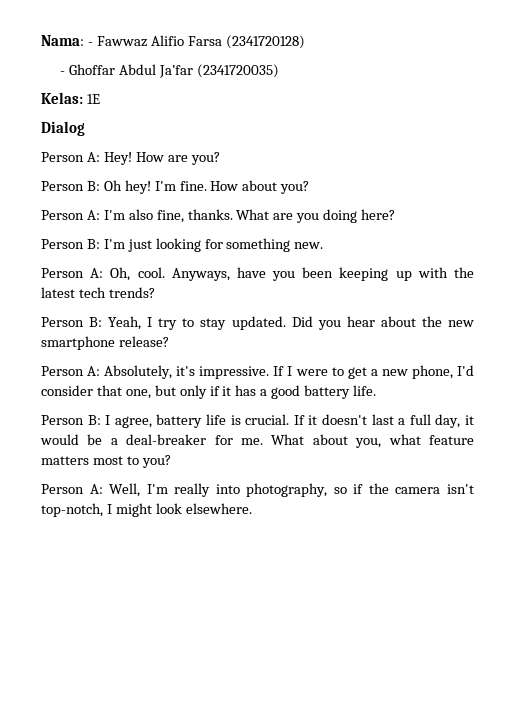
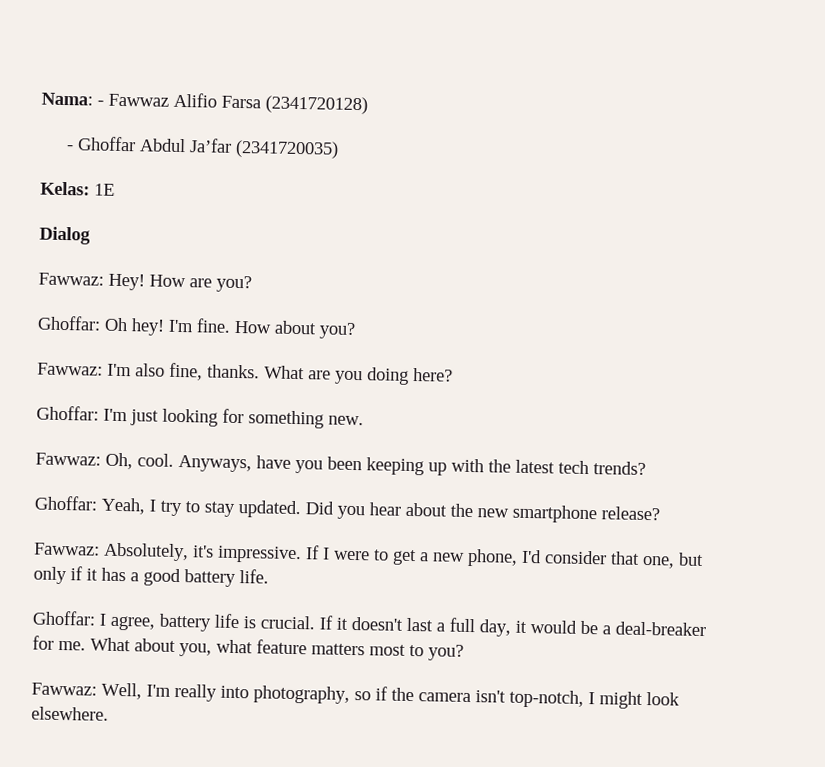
- Person A: Hey!
+ Fawwaz: Hey!
- Person B: Oh hey!
+ Ghoffar: Oh hey!
- Person A: I'm also fine, thanks.
+ Fawwaz: I'm also fine, thanks.
- Person B: I'm just looking for something new.
+ Ghoffar: I'm just looking for something new.
- Person A: Oh, cool.
+ Fawwaz: Oh, cool.
- Person B: Yeah, I try to stay updated.
+ Ghoffar: Yeah, I try to stay updated.
- Person A: Absolutely, it's impressive.
+ Fawwaz: Absolutely, it's impressive.
- Person B: I agree, battery life is crucial.
+ Ghoffar: I agree, battery life is crucial.
- Person A: Well, I'm really into photography, so if the camera isn't top-notch, I might look elsewhere.
+ Fawwaz: Well, I'm really into photography, so if the camera isn't top-notch, I might look elsewhere.

